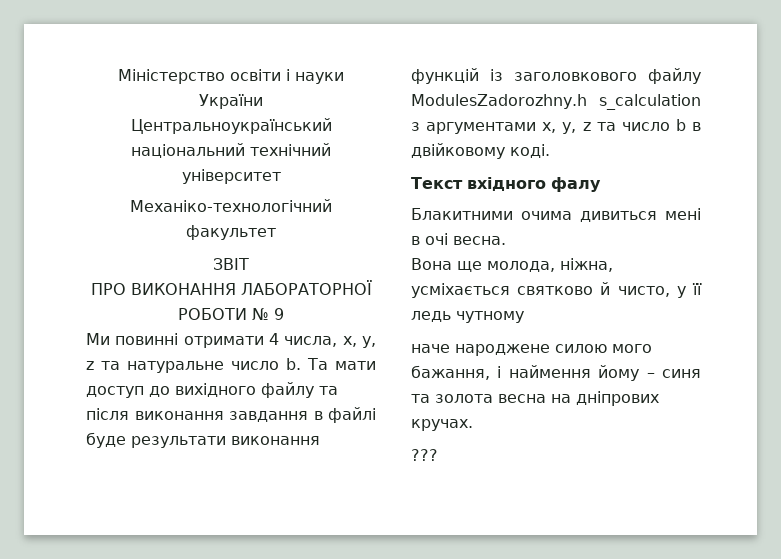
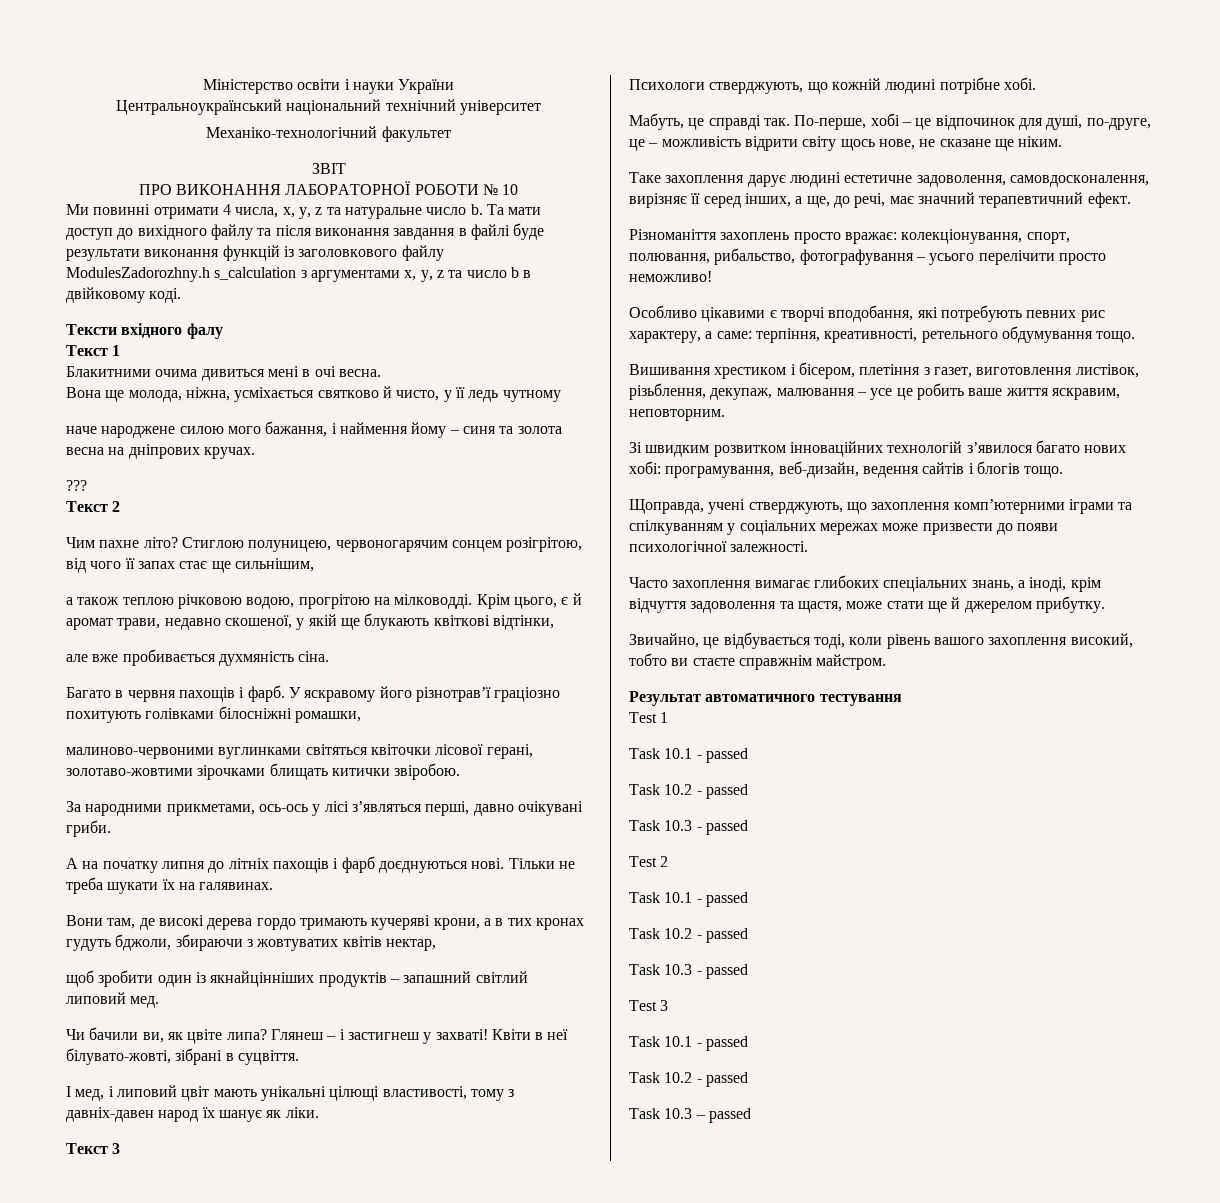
- ПРО ВИКОНАННЯ ЛАБОРАТОРНОЇ РОБОТИ № 9
+ ПРО ВИКОНАННЯ ЛАБОРАТОРНОЇ РОБОТИ № 10
- Текст вхідного фалу
+ Тексти вхідного фалу
+ Текст 1
+ Текст 2
+ Чим пахне літо? Стиглою полуницею, червоногарячим сонцем розігрітою, від чого її запах стає ще сильнішим,
+ а також теплою річковою водою, прогрітою на мілководді. Крім цього, є й аромат трави, недавно скошеної, у якій ще блукають квіткові відтінки,
+ але вже пробивається духмяність сіна.
+ Багато в червня пахощів і фарб. У яскравому його різнотрав’ї граціозно похитують голівками білосніжні ромашки,
+ малиново-червоними вуглинками світяться квіточки лісової герані, золотаво-жовтими зірочками блищать китички звіробою.
+ За народними прикметами, ось-ось у лісі з’являться перші, давно очікувані гриби.
+ А на початку липня до літніх пахощів і фарб доєднуються нові. Тільки не треба шукати їх на галявинах.
+ Вони там, де високі дерева гордо тримають кучеряві крони, а в тих кронах гудуть бджоли, збираючи з жовтуватих квітів нектар,
+ щоб зробити один із якнайцінніших продуктів – запашний світлий липовий мед.
+ Чи бачили ви, як цвіте липа? Глянеш – і застигнеш у захваті! Квіти в неї білувато-жовті, зібрані в суцвіття.
+ І мед, і липовий цвіт мають унікальні цілющі властивості, тому з давніх-давен народ їх шанує як ліки.
+ Текст 3
+ Психологи стверджують, що кожній людині потрібне хобі.
+ Мабуть, це справді так. По-перше, хобі – це відпочинок для душі, по-друге, це – можливість відрити світу щось нове, не сказане ще ніким.
+ Таке захоплення дарує людині естетичне задоволення, самовдосконалення, вирізняє її серед інших, а ще, до речі, має значний терапевтичний ефект.
+ Різноманіття захоплень просто вражає: колекціонування, спорт, полювання, рибальство, фотографування – усього перелічити просто неможливо!
+ Особливо цікавими є творчі вподобання, які потребують певних рис характеру, а саме: терпіння, креативності, ретельного обдумування тощо.
+ Вишивання хрестиком і бісером, плетіння з газет, виготовлення листівок, різьблення, декупаж, малювання – усе це робить ваше життя яскравим, неповторним.
+ Зі швидким розвитком інноваційних технологій з’явилося багато нових хобі: програмування, веб-дизайн, ведення сайтів і блогів тощо.
+ Щоправда, учені стверджують, що захоплення комп’ютерними іграми та спілкуванням у соціальних мережах може призвести до появи психологічної залежності.
+ Часто захоплення вимагає глибоких спеціальних знань, а іноді, крім відчуття задоволення та щастя, може стати ще й джерелом прибутку.
+ Звичайно, це відбувається тоді, коли рівень вашого захоплення високий, тобто ви стаєте справжнім майстром.
+ Результат автоматичного тестування
+ Test 1
+ Task 10.1 - passed
+ Task 10.2 - passed
+ Task 10.3 - passed
+ Test 2
+ Task 10.1 - passed
+ Task 10.2 - passed
+ Task 10.3 - passed
+ Test 3
+ Task 10.1 - passed
+ Task 10.2 - passed
+ Task 10.3 – passed

